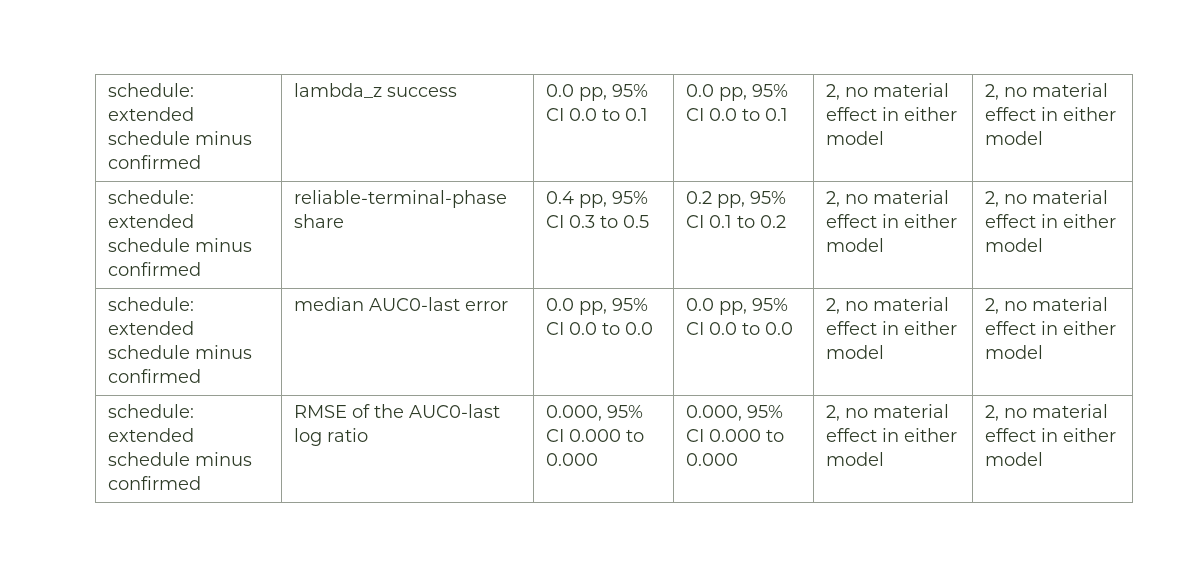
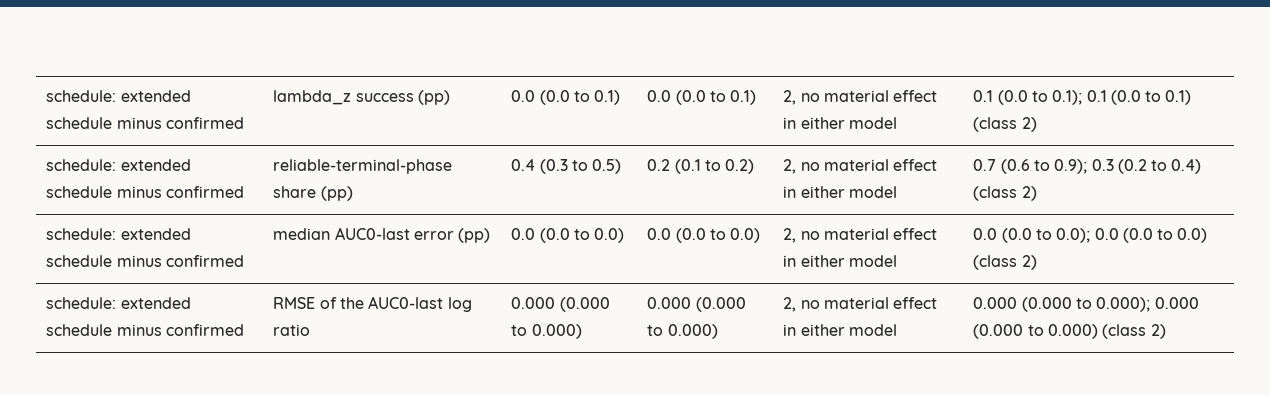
- schedule: extended schedule minus confirmed | lambda_z success | 0.0 pp, 95% CI 0.0 to 0.1 | 0.0 pp, 95% CI 0.0 to 0.1 | 2, no material effect in either model | 2, no material effect in either model
+ schedule: extended schedule minus confirmed | lambda_z success (pp) | 0.0 (0.0 to 0.1) | 0.0 (0.0 to 0.1) | 2, no material effect in either model | 0.1 (0.0 to 0.1); 0.1 (0.0 to 0.1) (class 2)
- schedule: extended schedule minus confirmed | reliable-terminal-phase share | 0.4 pp, 95% CI 0.3 to 0.5 | 0.2 pp, 95% CI 0.1 to 0.2 | 2, no material effect in either model | 2, no material effect in either model
+ schedule: extended schedule minus confirmed | reliable-terminal-phase share (pp) | 0.4 (0.3 to 0.5) | 0.2 (0.1 to 0.2) | 2, no material effect in either model | 0.7 (0.6 to 0.9); 0.3 (0.2 to 0.4) (class 2)
- schedule: extended schedule minus confirmed | median AUC0-last error | 0.0 pp, 95% CI 0.0 to 0.0 | 0.0 pp, 95% CI 0.0 to 0.0 | 2, no material effect in either model | 2, no material effect in either model
+ schedule: extended schedule minus confirmed | median AUC0-last error (pp) | 0.0 (0.0 to 0.0) | 0.0 (0.0 to 0.0) | 2, no material effect in either model | 0.0 (0.0 to 0.0); 0.0 (0.0 to 0.0) (class 2)
- schedule: extended schedule minus confirmed | RMSE of the AUC0-last log ratio | 0.000, 95% CI 0.000 to 0.000 | 0.000, 95% CI 0.000 to 0.000 | 2, no material effect in either model | 2, no material effect in either model
+ schedule: extended schedule minus confirmed | RMSE of the AUC0-last log ratio | 0.000 (0.000 to 0.000) | 0.000 (0.000 to 0.000) | 2, no material effect in either model | 0.000 (0.000 to 0.000); 0.000 (0.000 to 0.000) (class 2)

